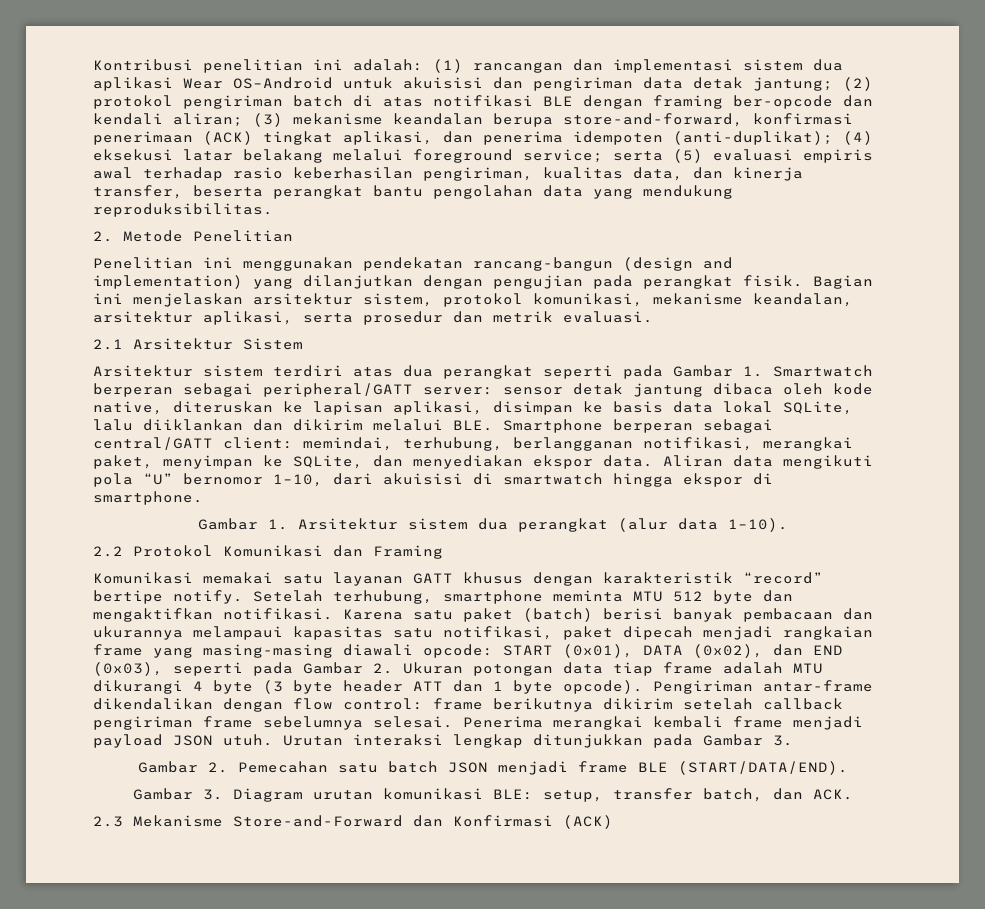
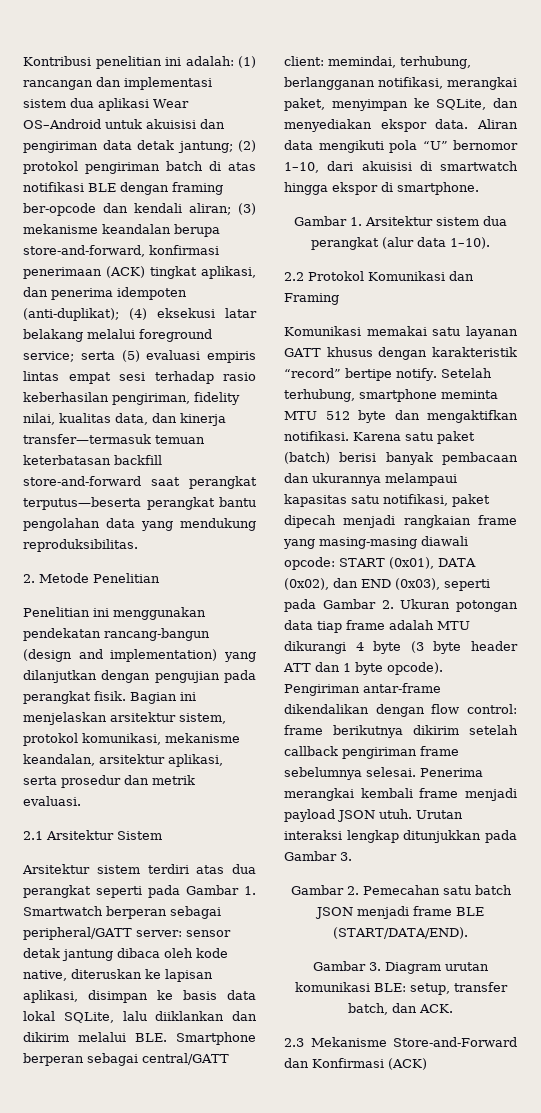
- serta (5) evaluasi empiris awal terhadap rasio keberhasilan pengiriman, kualitas data, dan kinerja transfer, beserta perangkat bantu pengolahan data yang mendukung reproduksibilitas.
+ serta (5) evaluasi empiris lintas empat sesi terhadap rasio keberhasilan pengiriman, fidelity nilai, kualitas data, dan kinerja transfer—termasuk temuan keterbatasan backfill store-and-forward saat perangkat terputus—beserta perangkat bantu pengolahan data yang mendukung reproduksibilitas.

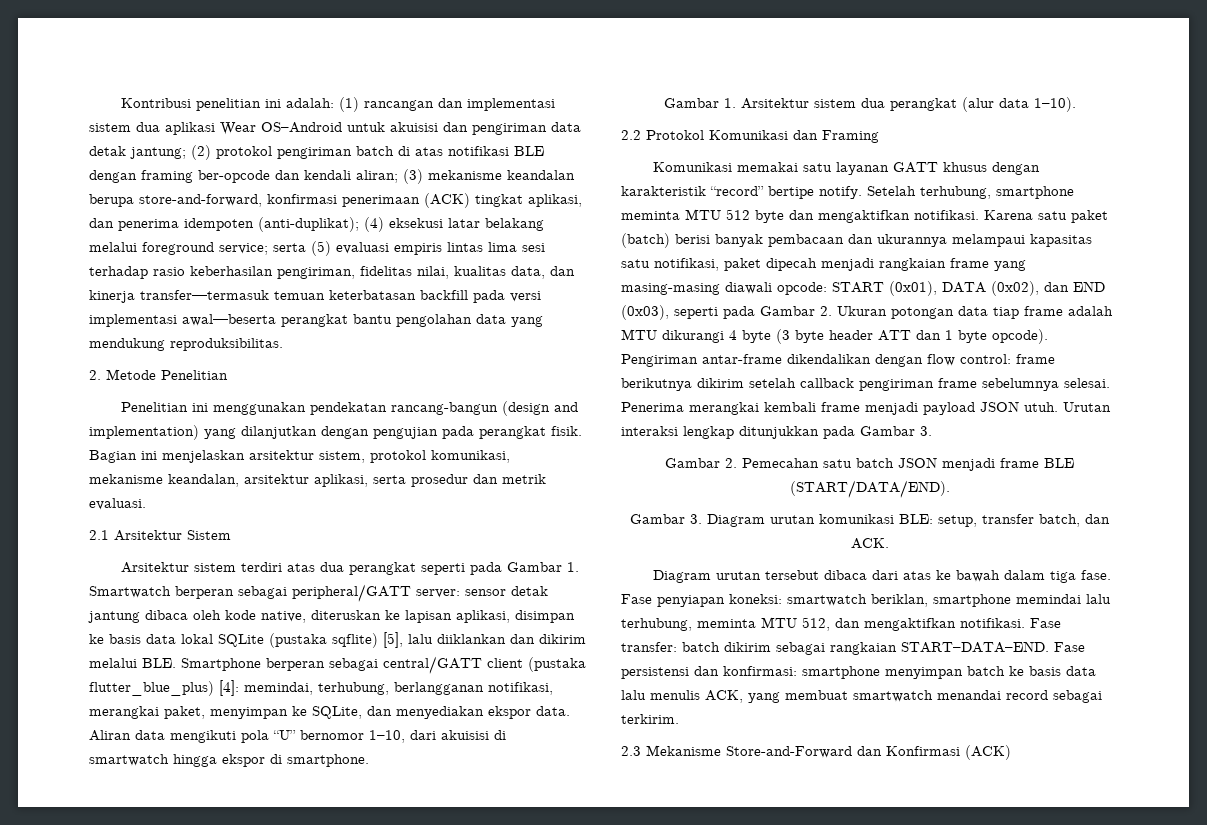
- serta (5) evaluasi empiris lintas empat sesi terhadap rasio keberhasilan pengiriman, fidelity nilai, kualitas data, dan kinerja transfer—termasuk temuan keterbatasan backfill store-and-forward saat perangkat terputus—beserta perangkat bantu pengolahan data yang mendukung reproduksibilitas.
+ serta (5) evaluasi empiris lintas lima sesi terhadap rasio keberhasilan pengiriman, fidelitas nilai, kualitas data, dan kinerja transfer—termasuk temuan keterbatasan backfill pada versi implementasi awal—beserta perangkat bantu pengolahan data yang mendukung reproduksibilitas.
- Arsitektur sistem terdiri atas dua perangkat seperti pada Gambar 1. Smartwatch berperan sebagai peripheral/GATT server: sensor detak jantung dibaca oleh kode native, diteruskan ke lapisan aplikasi, disimpan ke basis data lokal SQLite, lalu diiklankan dan dikirim melalui BLE. Smartphone berperan sebagai central/GATT client: memindai, terhubung, berlangganan notifikasi, merangkai paket, menyimpan ke SQLite, dan menyediakan ekspor data.
+ Arsitektur sistem terdiri atas dua perangkat seperti pada Gambar 1. Smartwatch berperan sebagai peripheral/GATT server: sensor detak jantung dibaca oleh kode native, diteruskan ke lapisan aplikasi, disimpan ke basis data lokal SQLite (pustaka sqflite) [5], lalu diiklankan dan dikirim melalui BLE. Smartphone berperan sebagai central/GATT client (pustaka flutter_blue_plus) [4]: memindai, terhubung, berlangganan notifikasi, merangkai paket, menyimpan ke SQLite, dan menyediakan ekspor data.
+ Diagram urutan tersebut dibaca dari atas ke bawah dalam tiga fase. Fase penyiapan koneksi: smartwatch beriklan, smartphone memindai lalu terhubung, meminta MTU 512, dan mengaktifkan notifikasi. Fase transfer: batch dikirim sebagai rangkaian START–DATA–END. Fase persistensi dan konfirmasi: smartphone menyimpan batch ke basis data lalu menulis ACK, yang membuat smartwatch menandai record sebagai terkirim.

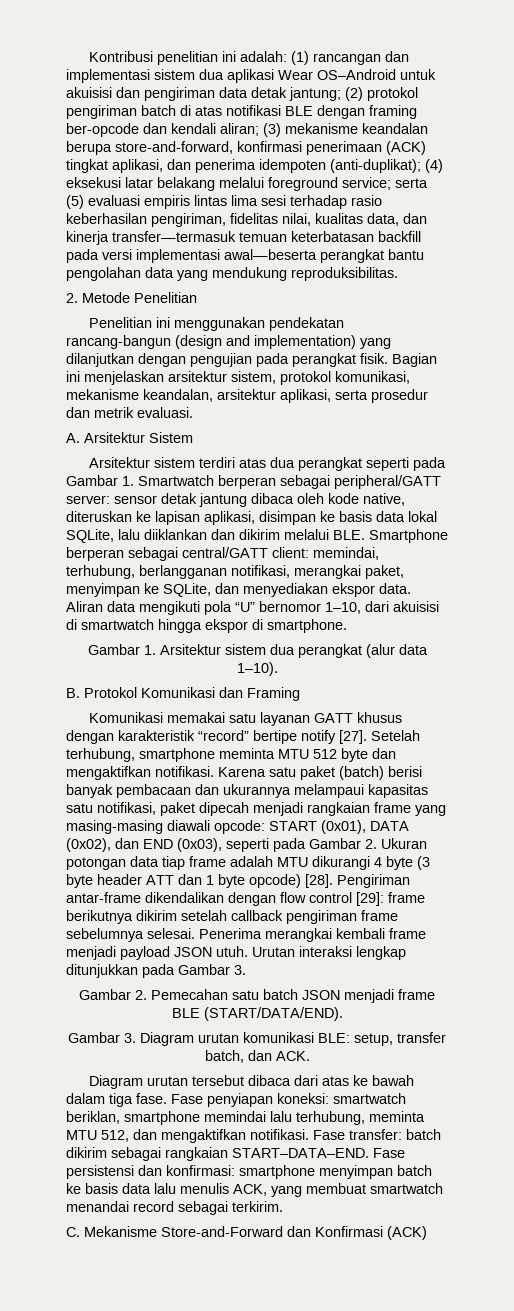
- 2.1 Arsitektur Sistem
+ A. Arsitektur Sistem
- Arsitektur sistem terdiri atas dua perangkat seperti pada Gambar 1. Smartwatch berperan sebagai peripheral/GATT server: sensor detak jantung dibaca oleh kode native, diteruskan ke lapisan aplikasi, disimpan ke basis data lokal SQLite (pustaka sqflite) [5], lalu diiklankan dan dikirim melalui BLE. Smartphone berperan sebagai central/GATT client (pustaka flutter_blue_plus) [4]: memindai, terhubung, berlangganan notifikasi, merangkai paket, menyimpan ke SQLite, dan menyediakan ekspor data.
+ Arsitektur sistem terdiri atas dua perangkat seperti pada Gambar 1. Smartwatch berperan sebagai peripheral/GATT server: sensor detak jantung dibaca oleh kode native, diteruskan ke lapisan aplikasi, disimpan ke basis data lokal SQLite, lalu diiklankan dan dikirim melalui BLE. Smartphone berperan sebagai central/GATT client: memindai, terhubung, berlangganan notifikasi, merangkai paket, menyimpan ke SQLite, dan menyediakan ekspor data.
- 2.2 Protokol Komunikasi dan Framing
+ B. Protokol Komunikasi dan Framing
- Komunikasi memakai satu layanan GATT khusus dengan karakteristik “record” bertipe notify.
+ Komunikasi memakai satu layanan GATT khusus dengan karakteristik “record” bertipe notify [27].
- Karena satu paket (batch) berisi banyak pembacaan dan ukurannya melampaui kapasitas satu notifikasi, paket dipecah menjadi rangkaian frame yang masing-masing diawali opcode: START (0x01), DATA (0x02), dan END (0x03), seperti pada Gambar 2. Ukuran potongan data tiap frame adalah MTU dikurangi 4 byte (3 byte header ATT dan 1 byte opcode).
+ Karena satu paket (batch) berisi banyak pembacaan dan ukurannya melampaui kapasitas satu notifikasi, paket dipecah menjadi rangkaian frame yang masing-masing diawali opcode: START (0x01), DATA (0x02), dan END (0x03), seperti pada Gambar 2. Ukuran potongan data tiap frame adalah MTU dikurangi 4 byte (3 byte header ATT dan 1 byte opcode) [28].
- Pengiriman antar-frame dikendalikan dengan flow control: frame berikutnya dikirim setelah callback pengiriman frame sebelumnya selesai.
+ Pengiriman antar-frame dikendalikan dengan flow control [29]: frame berikutnya dikirim setelah callback pengiriman frame sebelumnya selesai.
- 2.3 Mekanisme Store-and-Forward dan Konfirmasi (ACK)
+ C. Mekanisme Store-and-Forward dan Konfirmasi (ACK)

